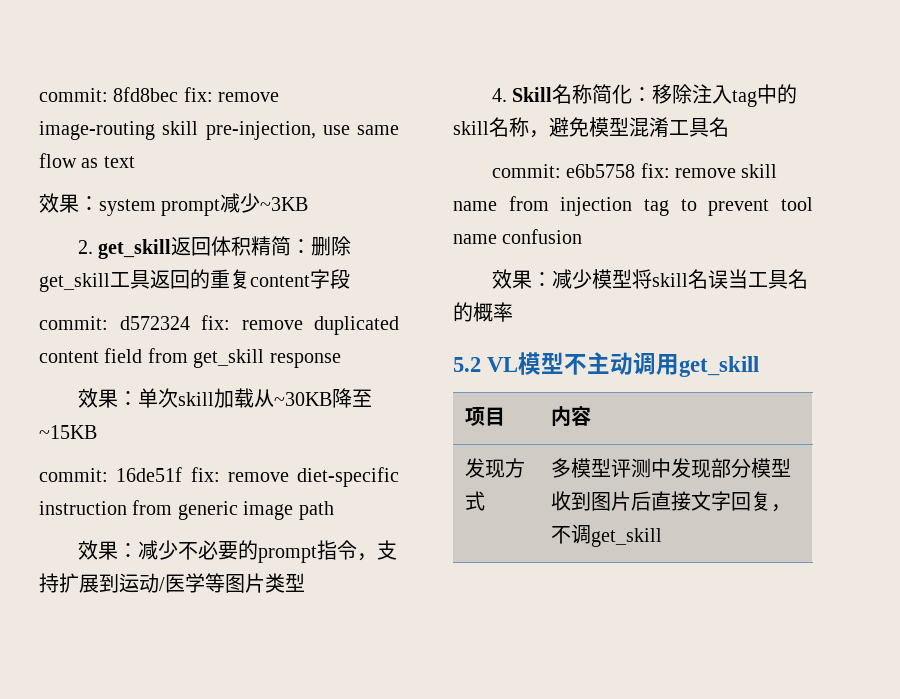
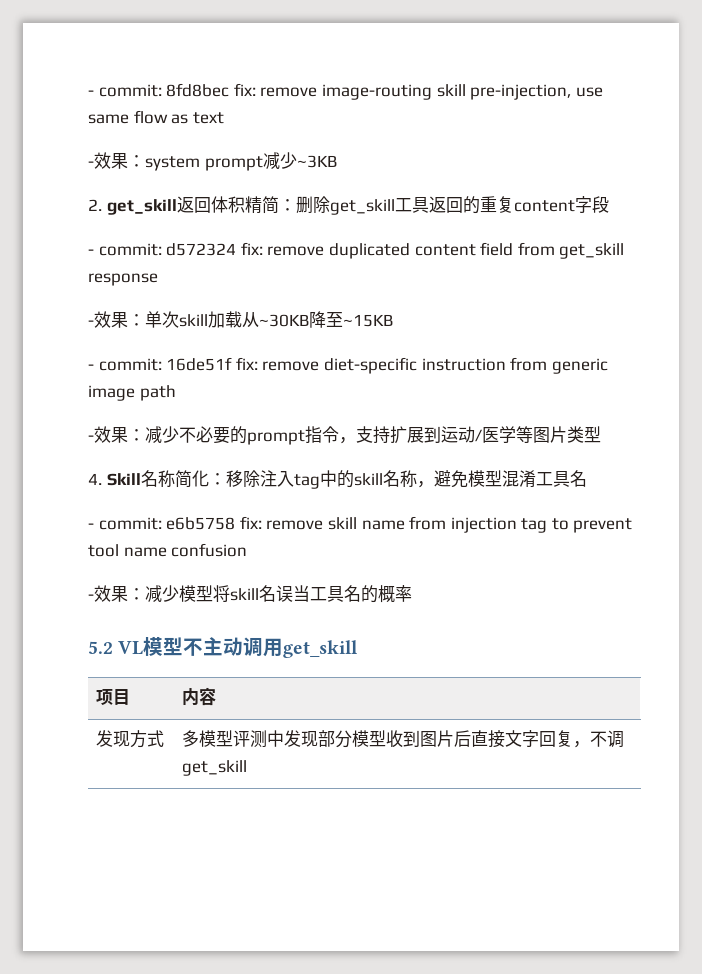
- commit: 8fd8bec fix: remove image-routing skill pre-injection, use same flow as text
+ - commit: 8fd8bec fix: remove image-routing skill pre-injection, use same flow as text
- 效果：system prompt减少~3KB
+ -效果：system prompt减少~3KB
- commit: d572324 fix: remove duplicated content field from get_skill response
+ - commit: d572324 fix: remove duplicated content field from get_skill response
- 效果：单次skill加载从~30KB降至~15KB
+ -效果：单次skill加载从~30KB降至~15KB
- commit: 16de51f fix: remove diet-specific instruction from generic image path
+ - commit: 16de51f fix: remove diet-specific instruction from generic image path
- 效果：减少不必要的prompt指令，支持扩展到运动/医学等图片类型
+ -效果：减少不必要的prompt指令，支持扩展到运动/医学等图片类型
- commit: e6b5758 fix: remove skill name from injection tag to prevent tool name confusion
+ - commit: e6b5758 fix: remove skill name from injection tag to prevent tool name confusion
- 效果：减少模型将skill名误当工具名的概率
+ -效果：减少模型将skill名误当工具名的概率

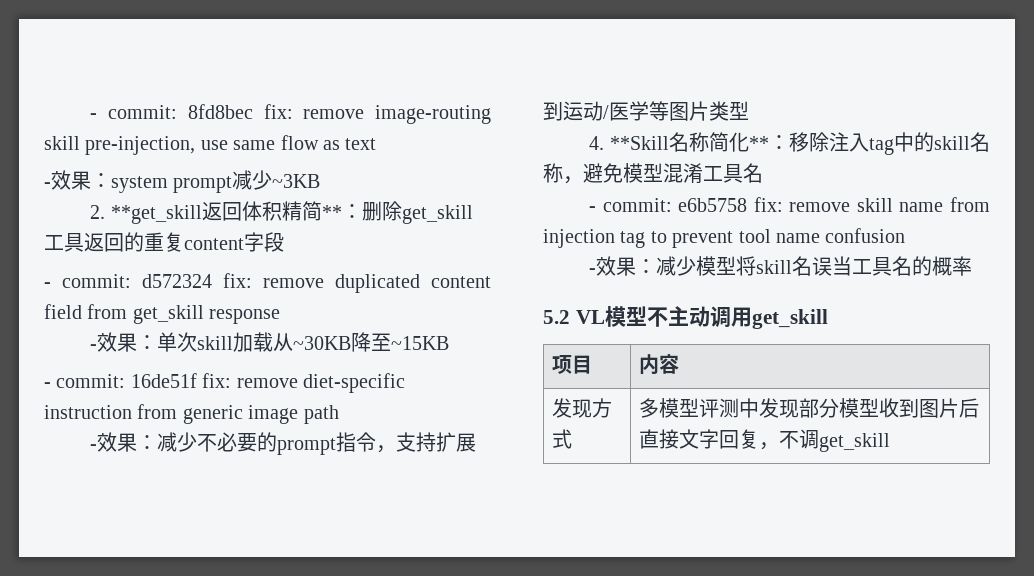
- 2. get_skill返回体积精简：删除get_skill工具返回的重复content字段
+ 2. **get_skill返回体积精简**：删除get_skill工具返回的重复content字段
- 4. Skill名称简化：移除注入tag中的skill名称，避免模型混淆工具名
+ 4. **Skill名称简化**：移除注入tag中的skill名称，避免模型混淆工具名

